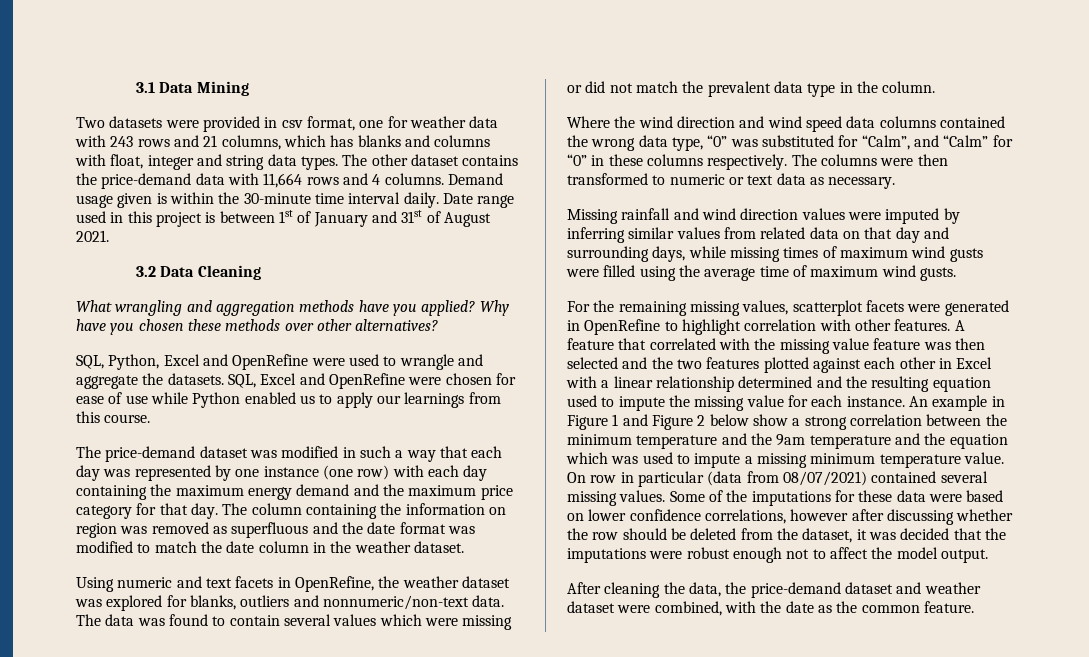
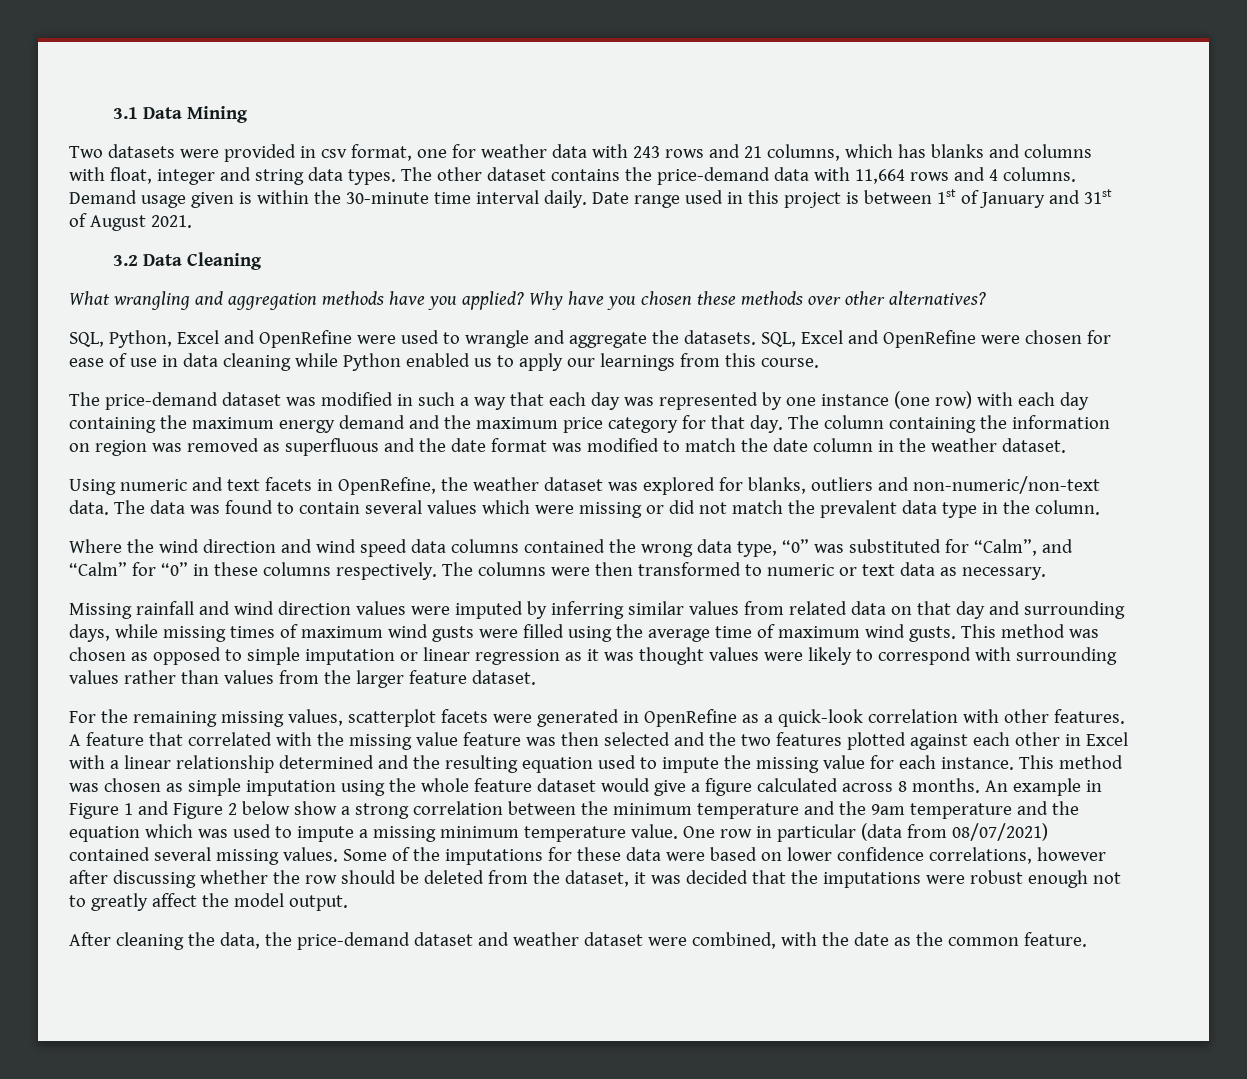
- SQL, Excel and OpenRefine were chosen for ease of use while Python enabled us to apply our learnings from this course.
+ SQL, Excel and OpenRefine were chosen for ease of use in data cleaning while Python enabled us to apply our learnings from this course.
- Using numeric and text facets in OpenRefine, the weather dataset was explored for blanks, outliers and nonnumeric/non-text data.
+ Using numeric and text facets in OpenRefine, the weather dataset was explored for blanks, outliers and non-numeric/non-text data.
+ This method was chosen as opposed to simple imputation or linear regression as it was thought values were likely to correspond with surrounding values rather than values from the larger feature dataset.
- For the remaining missing values, scatterplot facets were generated in OpenRefine to highlight correlation with other features.
+ For the remaining missing values, scatterplot facets were generated in OpenRefine as a quick-look correlation with other features.
+ This method was chosen as simple imputation using the whole feature dataset would give a figure calculated across 8 months.
- On row in particular (data from 08/07/2021) contained several missing values.
+ One row in particular (data from 08/07/2021) contained several missing values.
- Some of the imputations for these data were based on lower confidence correlations, however after discussing whether the row should be deleted from the dataset, it was decided that the imputations were robust enough not to affect the model output.
+ Some of the imputations for these data were based on lower confidence correlations, however after discussing whether the row should be deleted from the dataset, it was decided that the imputations were robust enough not to greatly affect the model output.

